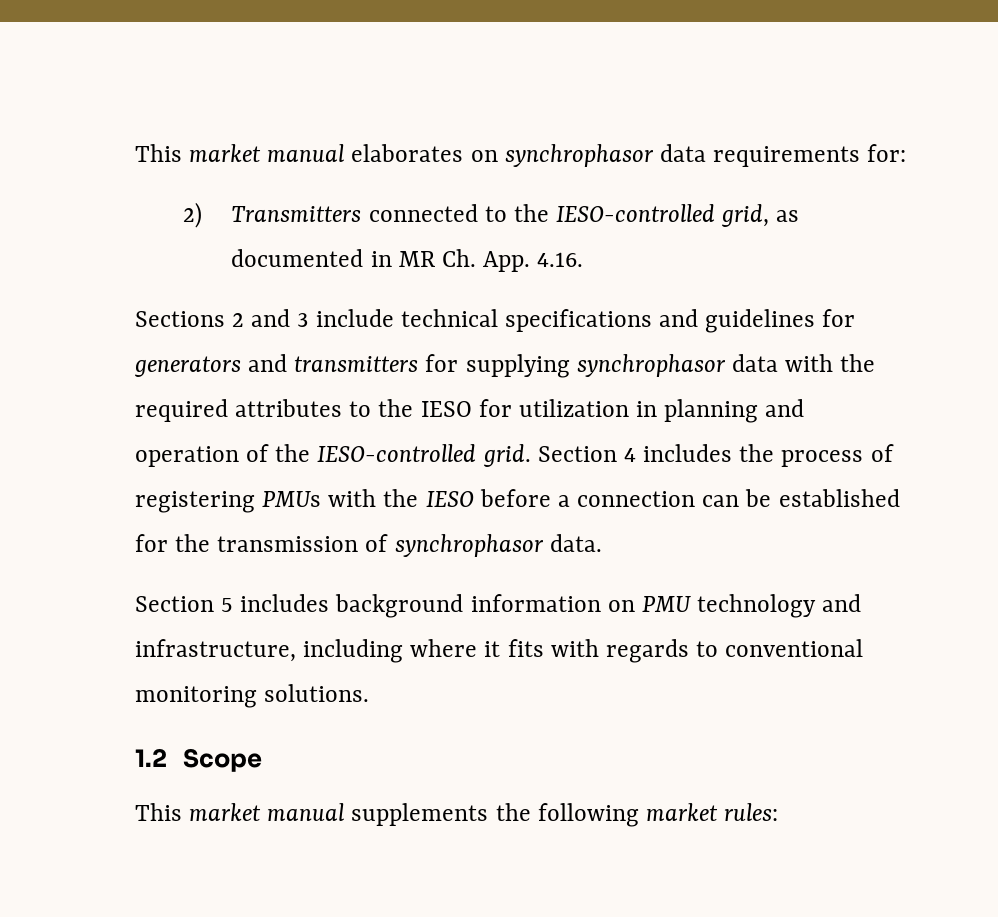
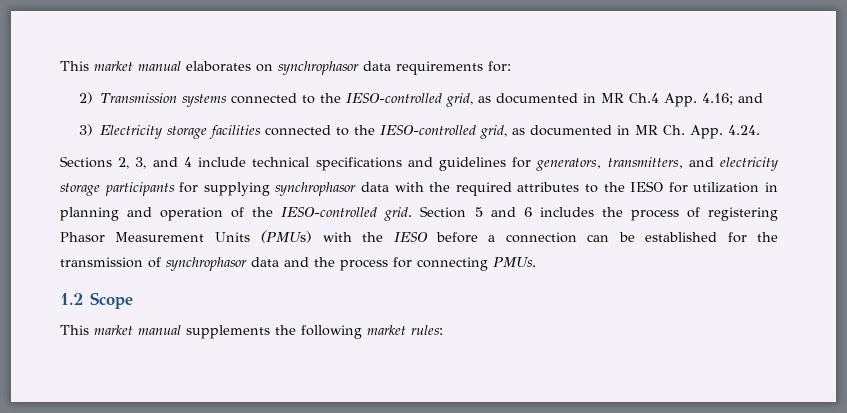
- 2) Transmitters connected to the IESO-controlled grid, as documented in MR Ch. App. 4.16.
+ 2) Transmission systems connected to the IESO-controlled grid, as documented in MR Ch.4 App. 4.16; and
+ 3) Electricity storage facilities connected to the IESO-controlled grid, as documented in MR Ch. App. 4.24.
- Sections 2 and 3 include technical specifications and guidelines for generators and transmitters for supplying synchrophasor data with the required attributes to the IESO for utilization in planning and operation of the IESO-controlled grid.
+ Sections 2, 3, and 4 include technical specifications and guidelines for generators, transmitters, and electricity storage participants for supplying synchrophasor data with the required attributes to the IESO for utilization in planning and operation of the IESO-controlled grid.
- Section 4 includes the process of registering PMUs with the IESO before a connection can be established for the transmission of synchrophasor data.
- Section 5 includes background information on PMU technology and infrastructure, including where it fits with regards to conventional monitoring solutions.
+ Section 5 and 6 includes the process of registering Phasor Measurement Units (PMUs) with the IESO before a connection can be established for the transmission of synchrophasor data and the process for connecting PMUs.

